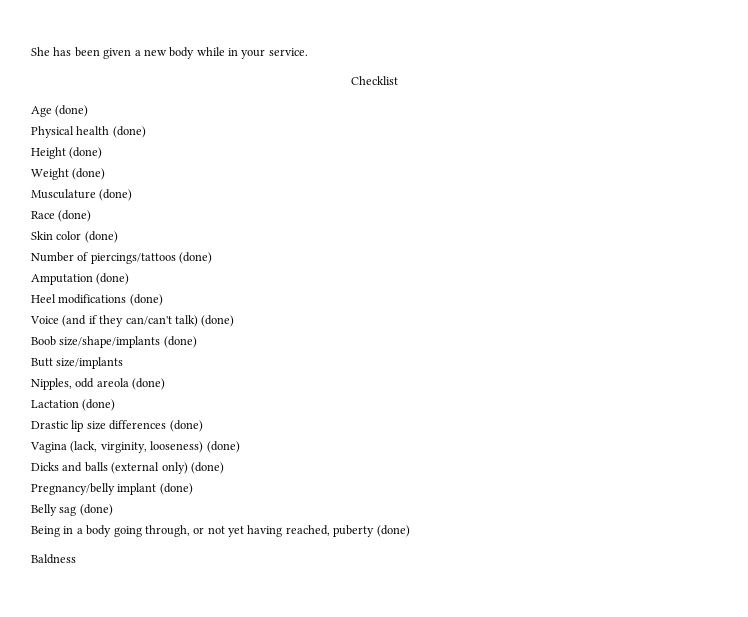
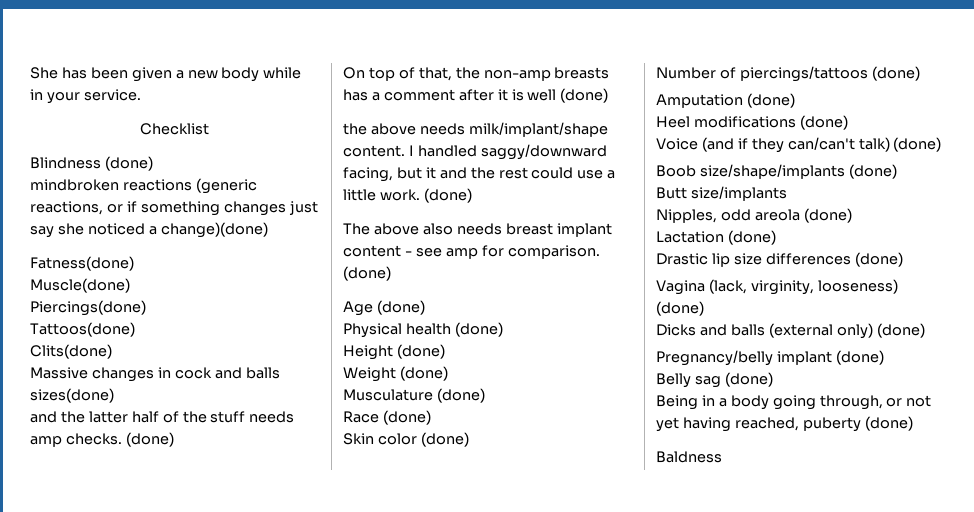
+ Blindness (done)
+ mindbroken reactions (generic reactions, or if something changes just say she noticed a change)(done)
+ Fatness(done)
+ Muscle(done)
+ Piercings(done)
+ Tattoos(done)
+ Clits(done)
+ Massive changes in cock and balls sizes(done)
+ and the latter half of the stuff needs amp checks. (done)
+ On top of that, the non-amp breasts has a comment after it is well (done)
+ the above needs milk/implant/shape content. I handled saggy/downward facing, but it and the rest could use a little work. (done)
+ The above also needs breast implant content - see amp for comparison. (done)

